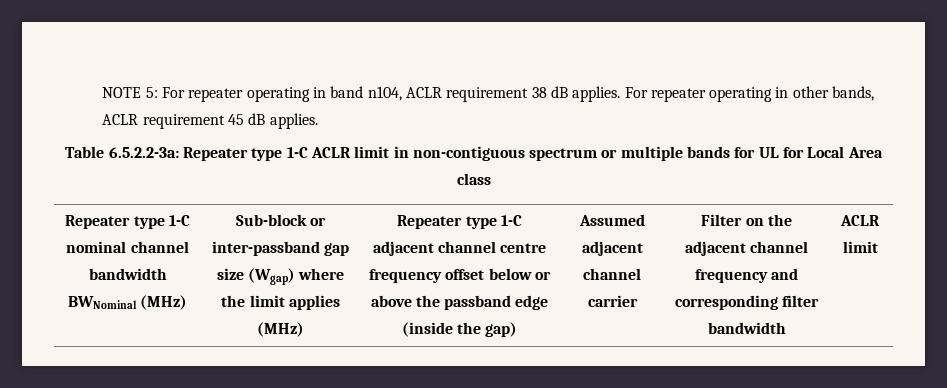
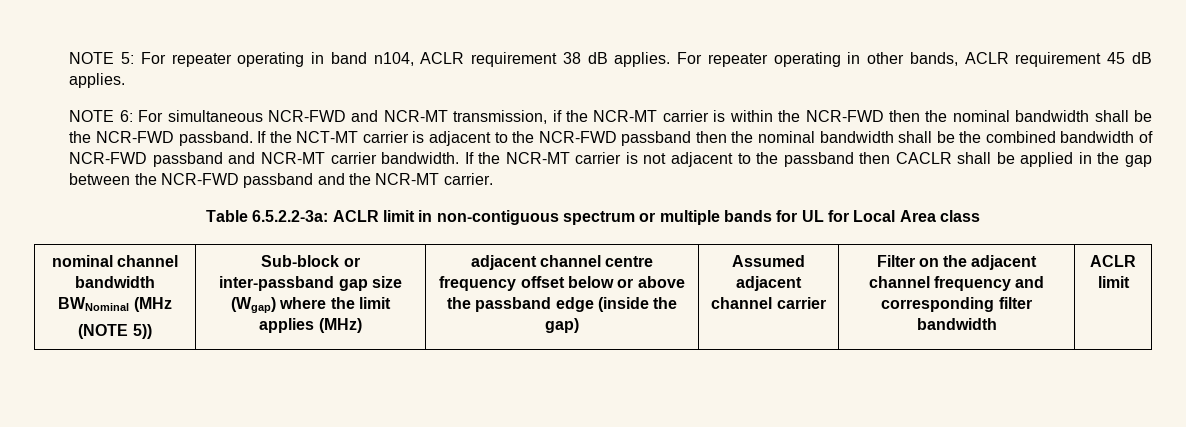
+ NOTE 6: For simultaneous NCR-FWD and NCR-MT transmission, if the NCR-MT carrier is within the NCR-FWD then the nominal bandwidth shall be the NCR-FWD passband. If the NCT-MT carrier is adjacent to the NCR-FWD passband then the nominal bandwidth shall be the combined bandwidth of NCR-FWD passband and NCR-MT carrier bandwidth. If the NCR-MT carrier is not adjacent to the passband then CACLR shall be applied in the gap between the NCR-FWD passband and the NCR-MT carrier.
- Table 6.5.2.2-3a: Repeater type 1-C ACLR limit in non-contiguous spectrum or multiple bands for UL for Local Area class
+ Table 6.5.2.2-3a: ACLR limit in non-contiguous spectrum or multiple bands for UL for Local Area class
- Repeater type 1-C nominal channel bandwidth BWNominal (MHz)
+ nominal channel bandwidth BWNominal (MHz
+ (NOTE 5))
- Repeater type 1-C adjacent channel centre frequency offset below or above the passband edge (inside the gap)
+ adjacent channel centre frequency offset below or above the passband edge (inside the gap)

